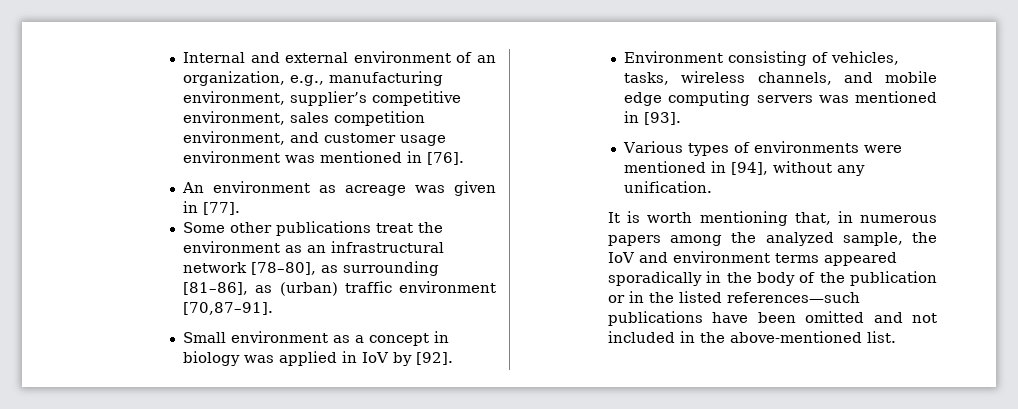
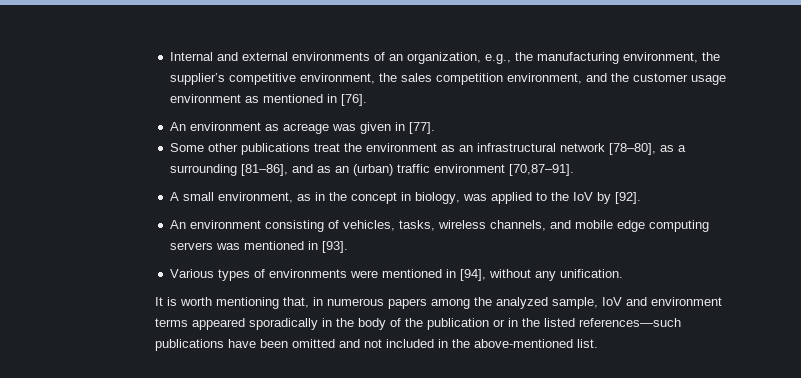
- Internal and external environment of an organization, e.g., manufacturing environment, supplier’s competitive environment, sales competition environment, and customer usage environment was mentioned in [76].
+ Internal and external environments of an organization, e.g., the manufacturing environment, the supplier’s competitive environment, the sales competition environment, and the customer usage environment as mentioned in [76].
- Some other publications treat the environment as an infrastructural network [78–80], as surrounding [81–86], as (urban) traffic environment [70,87–91].
+ Some other publications treat the environment as an infrastructural network [78–80], as a surrounding [81–86], and as an (urban) traffic environment [70,87–91].
- Small environment as a concept in biology was applied in IoV by [92].
+ A small environment, as in the concept in biology, was applied to the IoV by [92].
- Environment consisting of vehicles, tasks, wireless channels, and mobile edge computing servers was mentioned in [93].
+ An environment consisting of vehicles, tasks, wireless channels, and mobile edge computing servers was mentioned in [93].
- It is worth mentioning that, in numerous papers among the analyzed sample, the IoV and environment terms appeared sporadically in the body of the publication or in the listed references—such publications have been omitted and not included in the above-mentioned list.
+ It is worth mentioning that, in numerous papers among the analyzed sample, IoV and environment terms appeared sporadically in the body of the publication or in the listed references—such publications have been omitted and not included in the above-mentioned list.

